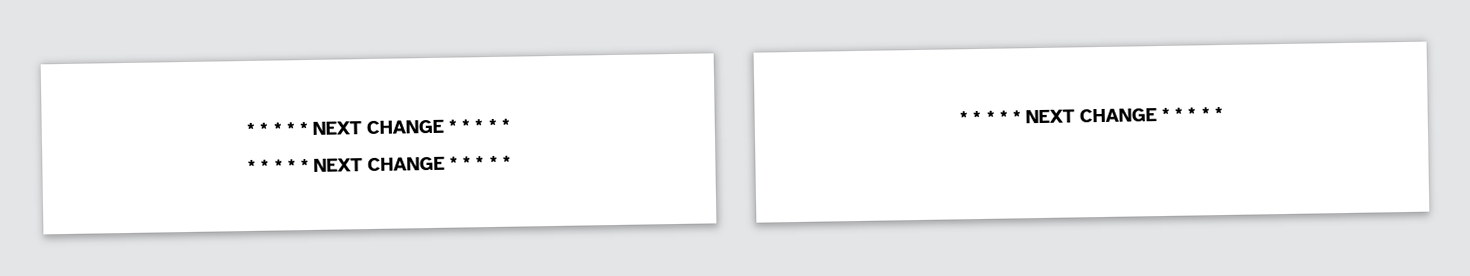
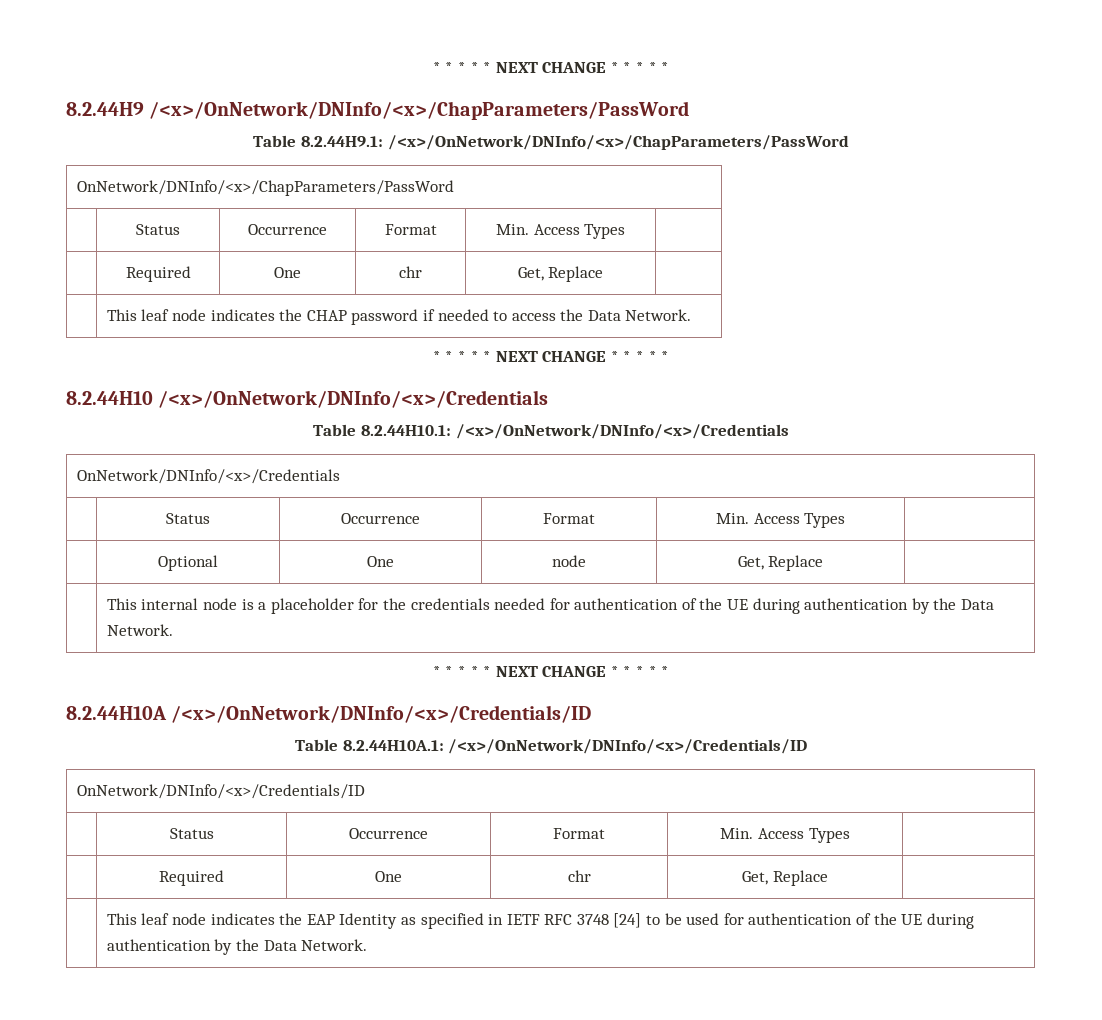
+ 8.2.44H9 /<x>/OnNetwork/DNInfo/<x>/ChapParameters/PassWord
+ Table 8.2.44H9.1: /<x>/OnNetwork/DNInfo/<x>/ChapParameters/PassWord
+ OnNetwork/DNInfo/<x>/ChapParameters/PassWord
+ | Status | Occurrence | Format | Min. Access Types |
+ | Required | One | chr | Get, Replace |
+ | This leaf node indicates the CHAP password if needed to access the Data Network.
+ 8.2.44H10 /<x>/OnNetwork/DNInfo/<x>/Credentials
+ Table 8.2.44H10.1: /<x>/OnNetwork/DNInfo/<x>/Credentials
+ OnNetwork/DNInfo/<x>/Credentials
+ | Status | Occurrence | Format | Min. Access Types |
+ | Optional | One | node | Get, Replace |
+ | This internal node is a placeholder for the credentials needed for authentication of the UE during authentication by the Data Network.
+ 8.2.44H10A /<x>/OnNetwork/DNInfo/<x>/Credentials/ID
+ Table 8.2.44H10A.1: /<x>/OnNetwork/DNInfo/<x>/Credentials/ID
+ OnNetwork/DNInfo/<x>/Credentials/ID
+ | Status | Occurrence | Format | Min. Access Types |
+ | Required | One | chr | Get, Replace |
+ | This leaf node indicates the EAP Identity as specified in IETF RFC 3748 [24] to be used for authentication of the UE during authentication by the Data Network.

